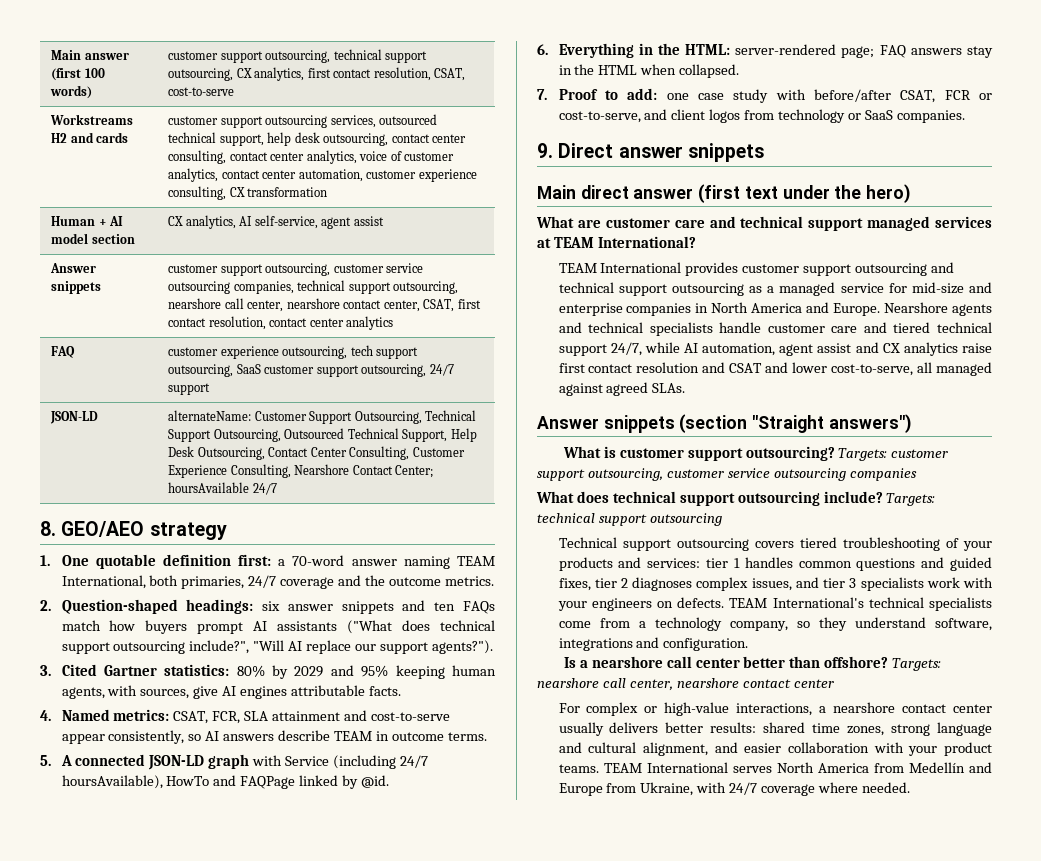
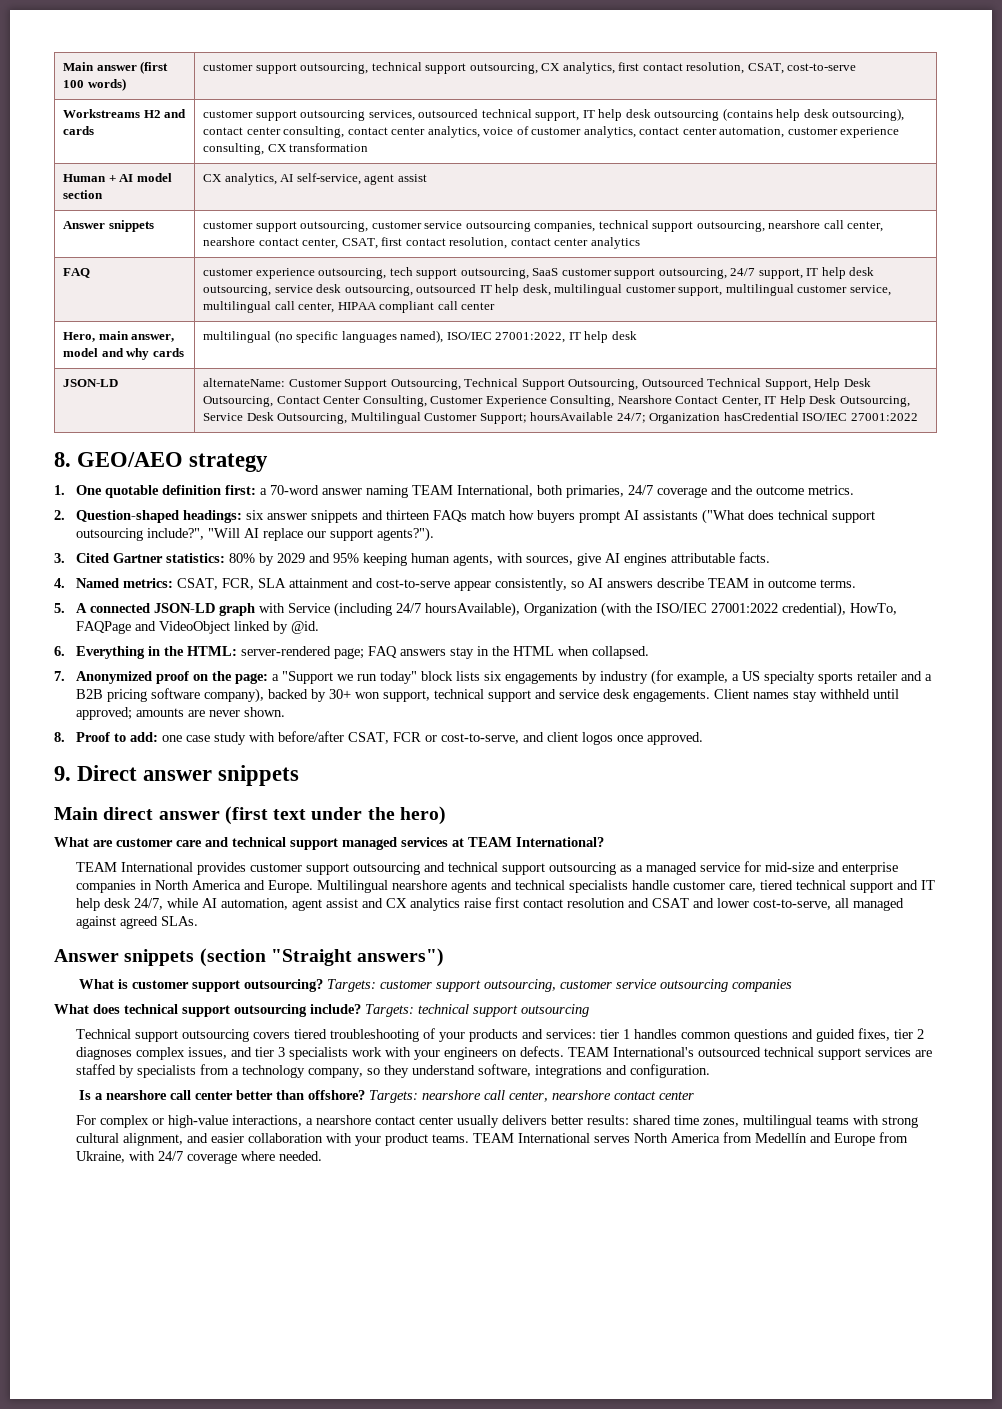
- Workstreams H2 and cards | customer support outsourcing services, outsourced technical support, help desk outsourcing, contact center consulting, contact center analytics, voice of customer analytics, contact center automation, customer experience consulting, CX transformation
+ Workstreams H2 and cards | customer support outsourcing services, outsourced technical support, IT help desk outsourcing (contains help desk outsourcing), contact center consulting, contact center analytics, voice of customer analytics, contact center automation, customer experience consulting, CX transformation
- FAQ | customer experience outsourcing, tech support outsourcing, SaaS customer support outsourcing, 24/7 support
+ FAQ | customer experience outsourcing, tech support outsourcing, SaaS customer support outsourcing, 24/7 support, IT help desk outsourcing, service desk outsourcing, outsourced IT help desk, multilingual customer support, multilingual customer service, multilingual call center, HIPAA compliant call center
+ Hero, main answer, model and why cards | multilingual (no specific languages named), ISO/IEC 27001:2022, IT help desk
- JSON-LD | alternateName: Customer Support Outsourcing, Technical Support Outsourcing, Outsourced Technical Support, Help Desk Outsourcing, Contact Center Consulting, Customer Experience Consulting, Nearshore Contact Center; hoursAvailable 24/7
+ JSON-LD | alternateName: Customer Support Outsourcing, Technical Support Outsourcing, Outsourced Technical Support, Help Desk Outsourcing, Contact Center Consulting, Customer Experience Consulting, Nearshore Contact Center, IT Help Desk Outsourcing, Service Desk Outsourcing, Multilingual Customer Support; hoursAvailable 24/7; Organization hasCredential ISO/IEC 27001:2022
- 2. Question-shaped headings: six answer snippets and ten FAQs match how buyers prompt AI assistants ("What does technical support outsourcing include?", "Will AI replace our support agents?").
+ 2. Question-shaped headings: six answer snippets and thirteen FAQs match how buyers prompt AI assistants ("What does technical support outsourcing include?", "Will AI replace our support agents?").
- 5. A connected JSON-LD graph with Service (including 24/7 hoursAvailable), HowTo and FAQPage linked by @id.
+ 5. A connected JSON-LD graph with Service (including 24/7 hoursAvailable), Organization (with the ISO/IEC 27001:2022 credential), HowTo, FAQPage and VideoObject linked by @id.
- 7. Proof to add: one case study with before/after CSAT, FCR or cost-to-serve, and client logos from technology or SaaS companies.
+ 7. Anonymized proof on the page: a "Support we run today" block lists six engagements by industry (for example, a US specialty sports retailer and a B2B pricing software company), backed by 30+ won support, technical support and service desk engagements. Client names stay withheld until approved; amounts are never shown.
+ 8. Proof to add: one case study with before/after CSAT, FCR or cost-to-serve, and client logos once approved.
- Nearshore agents and technical specialists handle customer care and tiered technical support 24/7, while AI automation, agent assist and CX analytics raise first contact resolution and CSAT and lower cost-to-serve, all managed against agreed SLAs.
+ Multilingual nearshore agents and technical specialists handle customer care, tiered technical support and IT help desk 24/7, while AI automation, agent assist and CX analytics raise first contact resolution and CSAT and lower cost-to-serve, all managed against agreed SLAs.
- TEAM International's technical specialists come from a technology company, so they understand software, integrations and configuration.
+ TEAM International's outsourced technical support services are staffed by specialists from a technology company, so they understand software, integrations and configuration.
- For complex or high-value interactions, a nearshore contact center usually delivers better results: shared time zones, strong language and cultural alignment, and easier collaboration with your product teams.
+ For complex or high-value interactions, a nearshore contact center usually delivers better results: shared time zones, multilingual teams with strong cultural alignment, and easier collaboration with your product teams.

